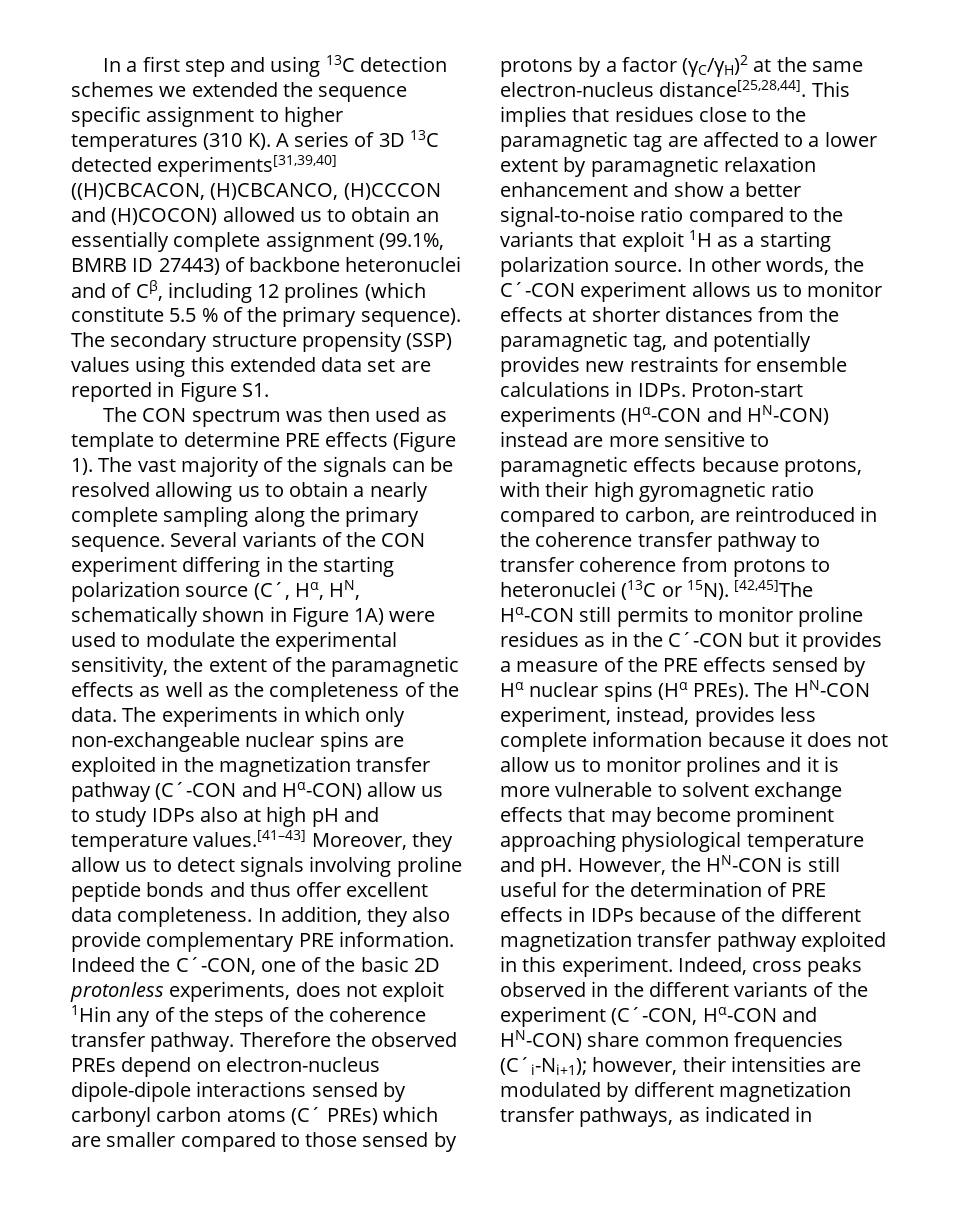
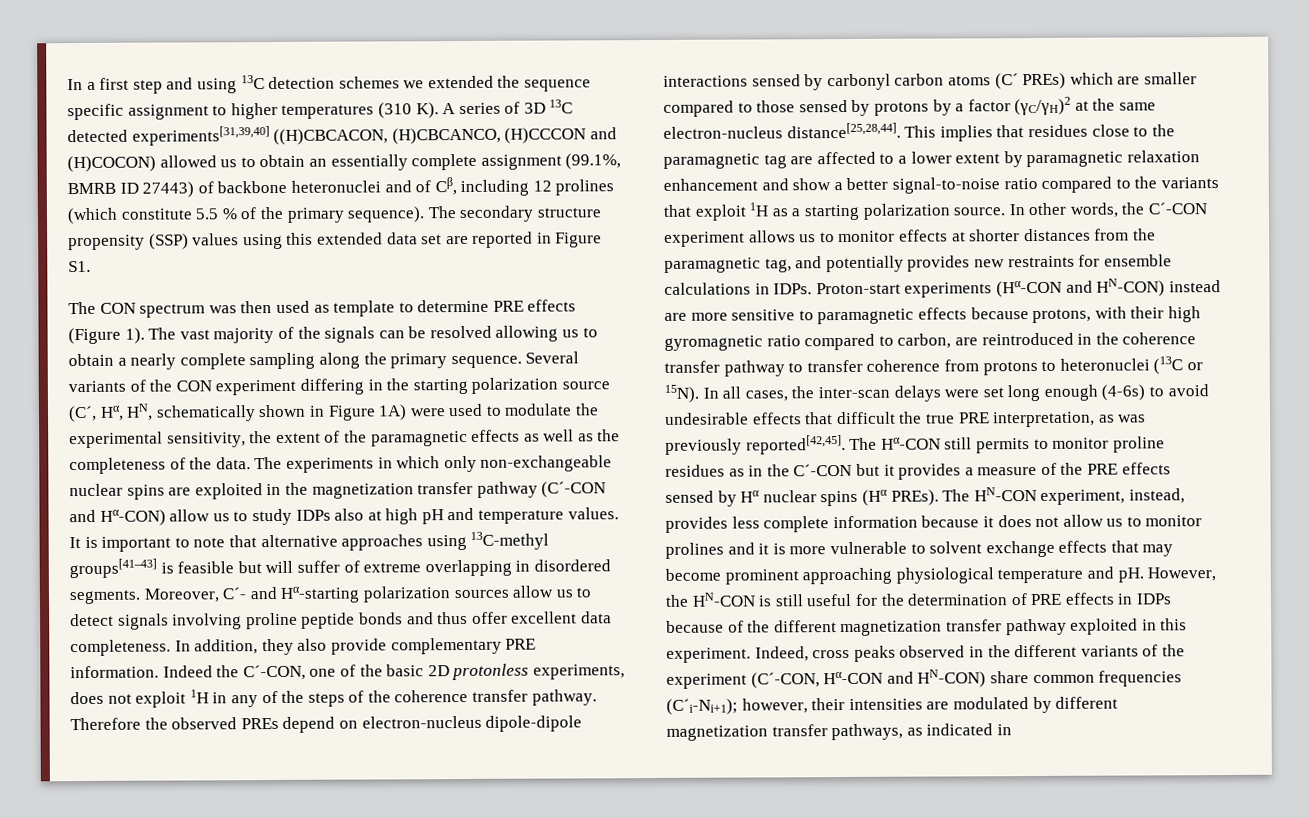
- The experiments in which only non-exchangeable nuclear spins are exploited in the magnetization transfer pathway (C´-CON and Hα-CON) allow us to study IDPs also at high pH and temperature values.[41–43] Moreover, they allow us to detect signals involving proline peptide bonds and thus offer excellent data completeness.
+ The experiments in which only non-exchangeable nuclear spins are exploited in the magnetization transfer pathway (C´-CON and Hα-CON) allow us to study IDPs also at high pH and temperature values. It is important to note that alternative approaches using 13C-methyl groups[41–43] is feasible but will suffer of extreme overlapping in disordered segments. Moreover, C´- and Hα-starting polarization sources allow us to detect signals involving proline peptide bonds and thus offer excellent data completeness.
- Indeed the C´-CON, one of the basic 2D protonless experiments, does not exploit 1Hin any of the steps of the coherence transfer pathway.
+ Indeed the C´-CON, one of the basic 2D protonless experiments, does not exploit 1H in any of the steps of the coherence transfer pathway.
- [42,45]The Hα-CON still permits to monitor proline residues as in the C´-CON but it provides a measure of the PRE effects sensed by Hα nuclear spins (Hα PREs).
+ In all cases, the inter-scan delays were set long enough (4-6s) to avoid undesirable effects that difficult the true PRE interpretation, as was previously reported[42,45]. The Hα-CON still permits to monitor proline residues as in the C´-CON but it provides a measure of the PRE effects sensed by Hα nuclear spins (Hα PREs).

